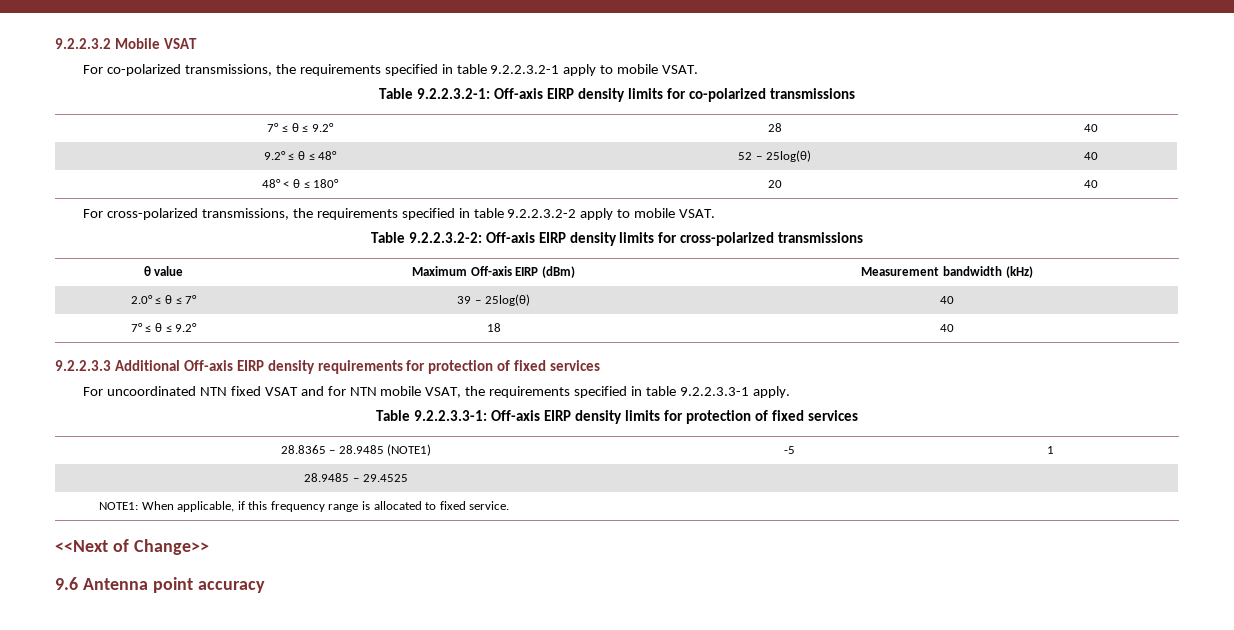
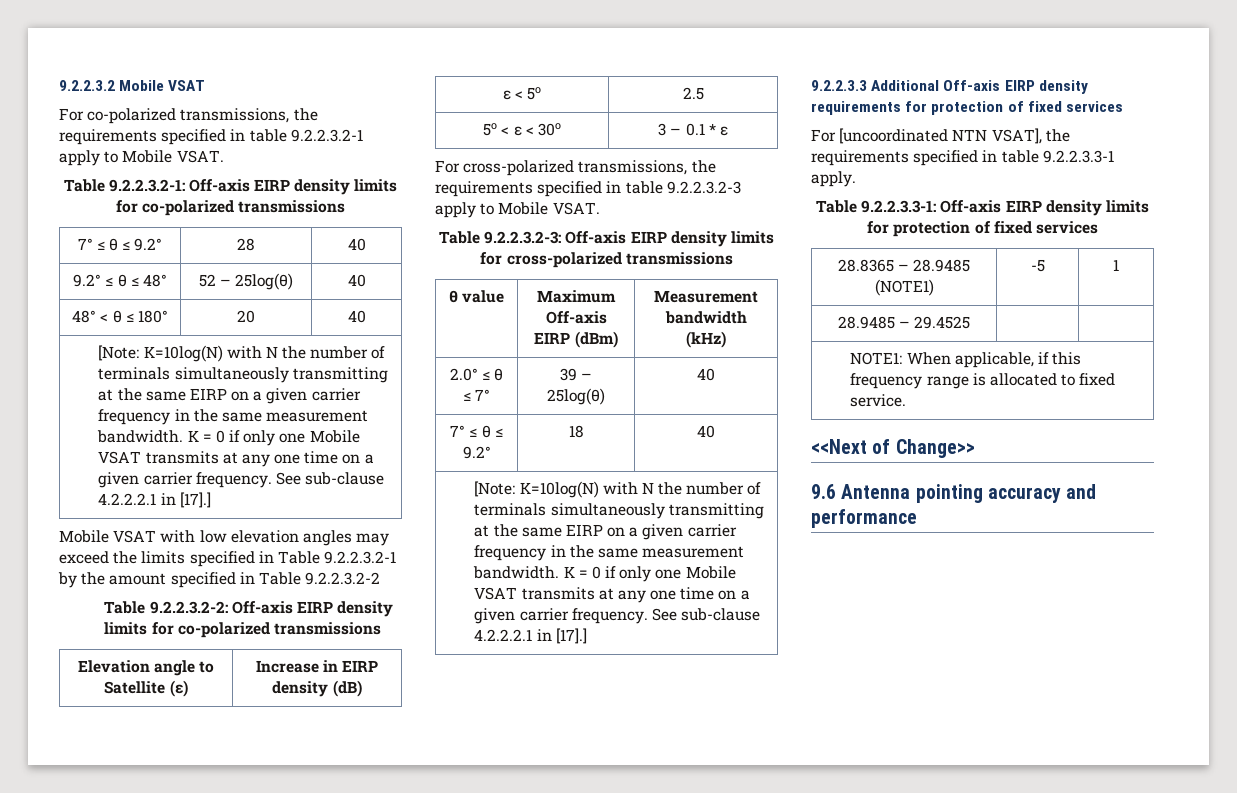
- For co-polarized transmissions, the requirements specified in table 9.2.2.3.2-1 apply to mobile VSAT.
+ For co-polarized transmissions, the requirements specified in table 9.2.2.3.2-1 apply to Mobile VSAT.
  48° < θ ≤ 180° | 20 | 40
+ [Note: K=10log(N) with N the number of terminals simultaneously transmitting at the same EIRP on a given carrier frequency in the same measurement bandwidth. K = 0 if only one Mobile VSAT transmits at any one time on a given carrier frequency. See sub-clause 4.2.2.2.1 in [17].]
+ Mobile VSAT with low elevation angles may exceed the limits specified in Table 9.2.2.3.2-1 by the amount specified in Table 9.2.2.3.2-2
+ Table 9.2.2.3.2-2: Off-axis EIRP density limits for co-polarized transmissions
+ Elevation angle to Satellite (ε) | Increase in EIRP density (dB)
+ ε < 5o | 2.5
+ 5o < ε < 30o | 3 – 0.1 * ε
- For cross-polarized transmissions, the requirements specified in table 9.2.2.3.2-2 apply to mobile VSAT.
- Table 9.2.2.3.2-2: Off-axis EIRP density limits for cross-polarized transmissions
+ For cross-polarized transmissions, the requirements specified in table 9.2.2.3.2-3 apply to Mobile VSAT.
+ Table 9.2.2.3.2-3: Off-axis EIRP density limits for cross-polarized transmissions
  7° ≤ θ ≤ 9.2° | 18 | 40
+ [Note: K=10log(N) with N the number of terminals simultaneously transmitting at the same EIRP on a given carrier frequency in the same measurement bandwidth. K = 0 if only one Mobile VSAT transmits at any one time on a given carrier frequency. See sub-clause 4.2.2.2.1 in [17].]
- For uncoordinated NTN fixed VSAT and for NTN mobile VSAT, the requirements specified in table 9.2.2.3.3-1 apply.
+ For [uncoordinated NTN VSAT], the requirements specified in table 9.2.2.3.3-1 apply.
- 9.6 Antenna point accuracy
+ 9.6 Antenna pointing accuracy and performance

